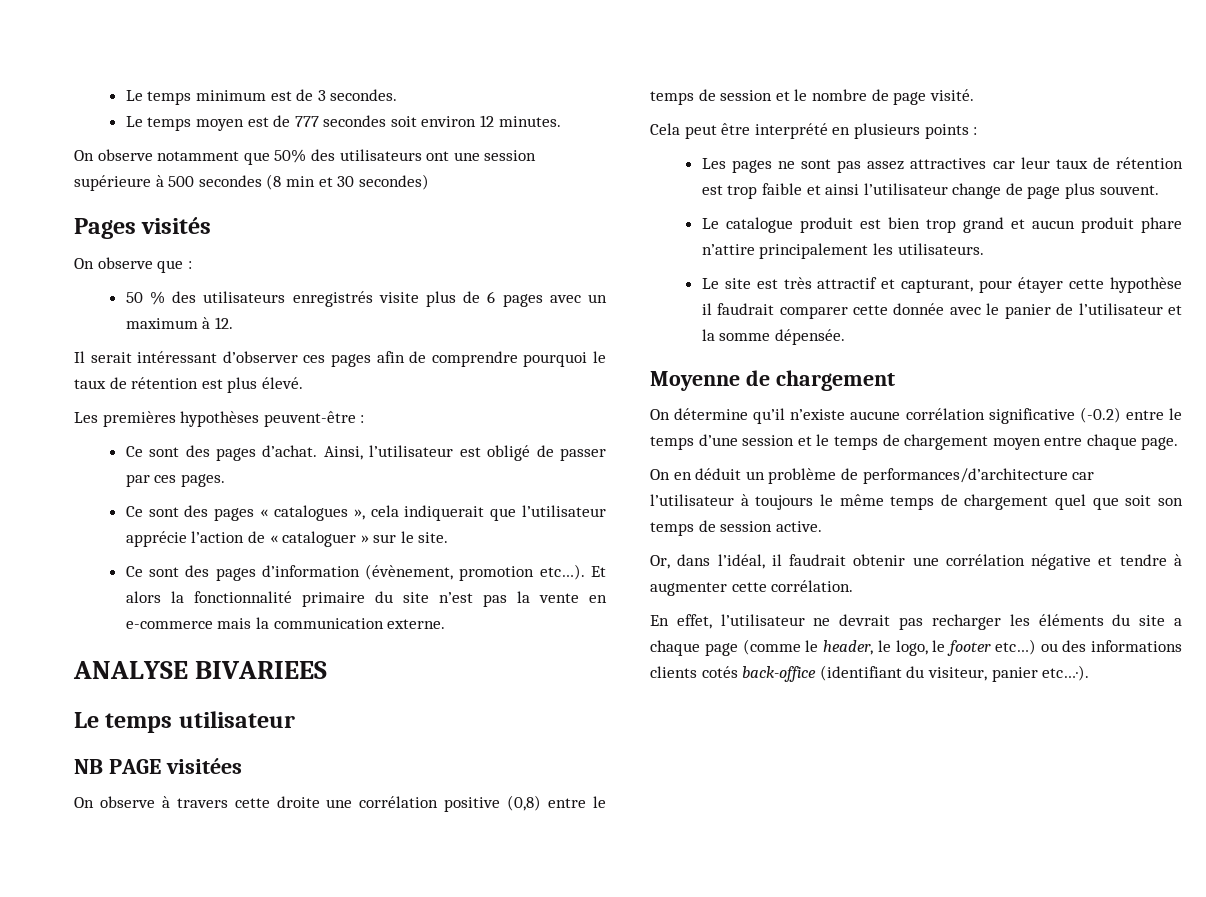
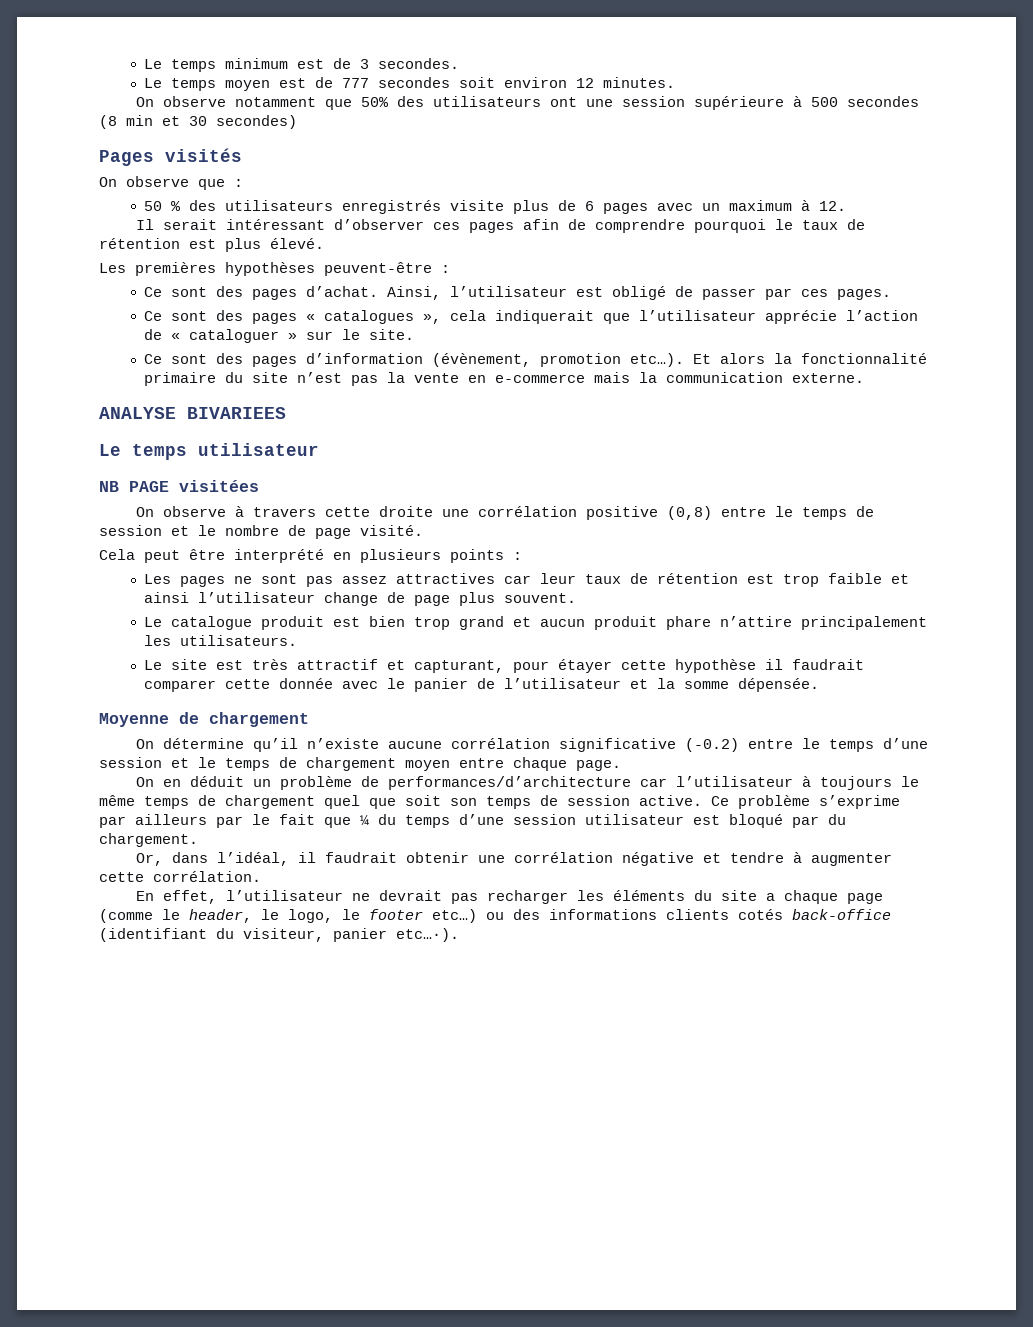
+ Ce problème s’exprime par ailleurs par le fait que ¼ du temps d’une session utilisateur est bloqué par du chargement.

